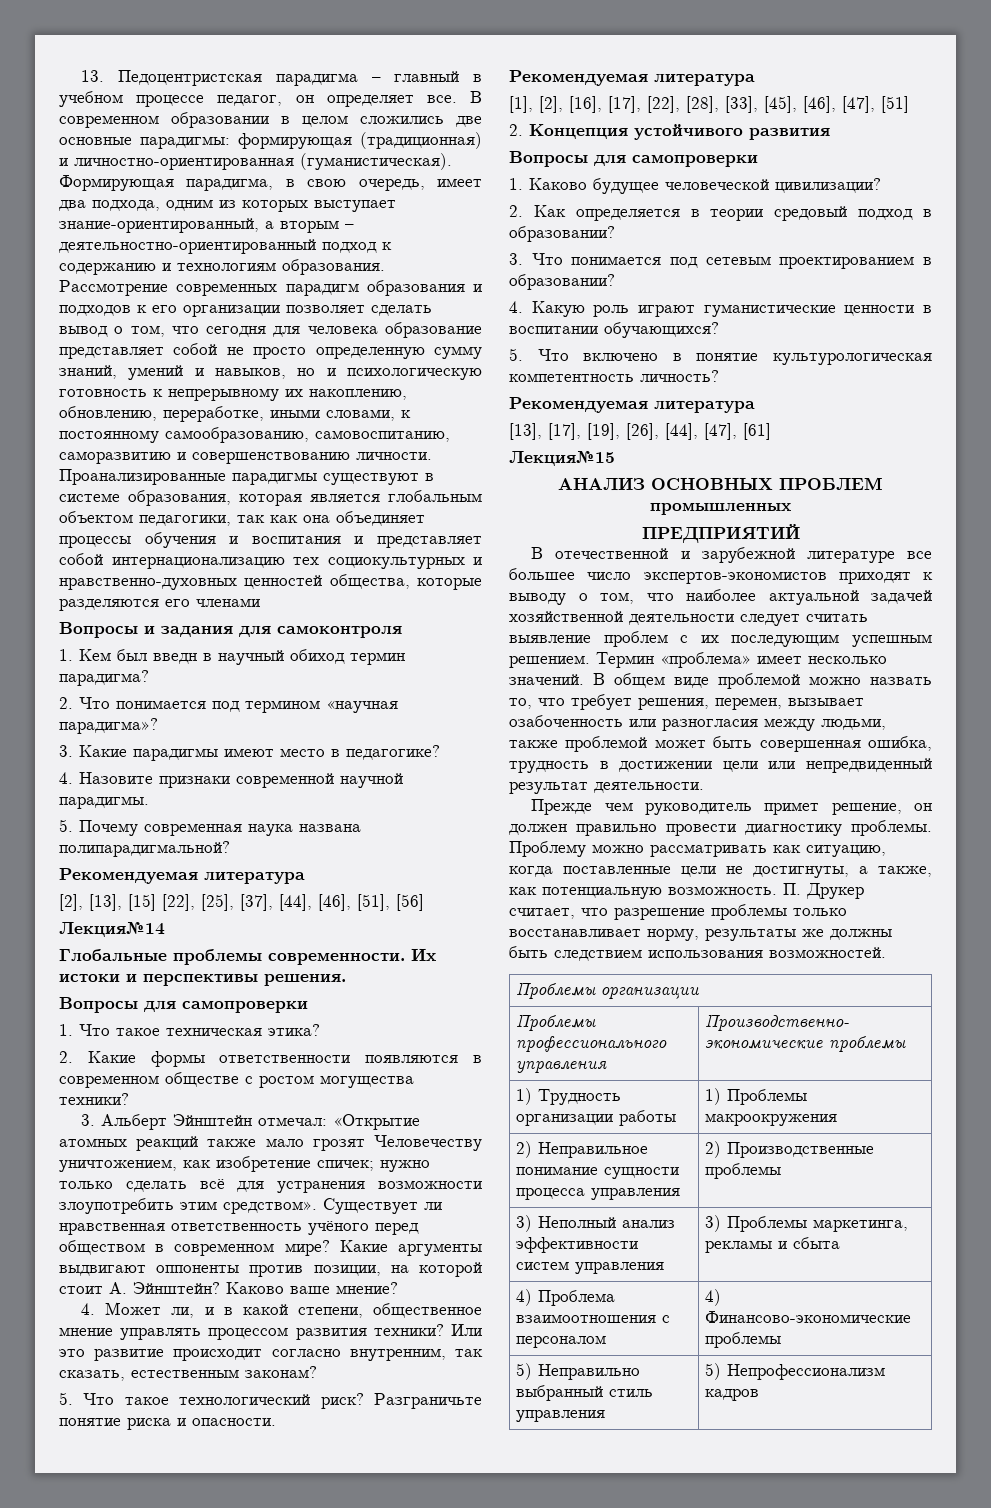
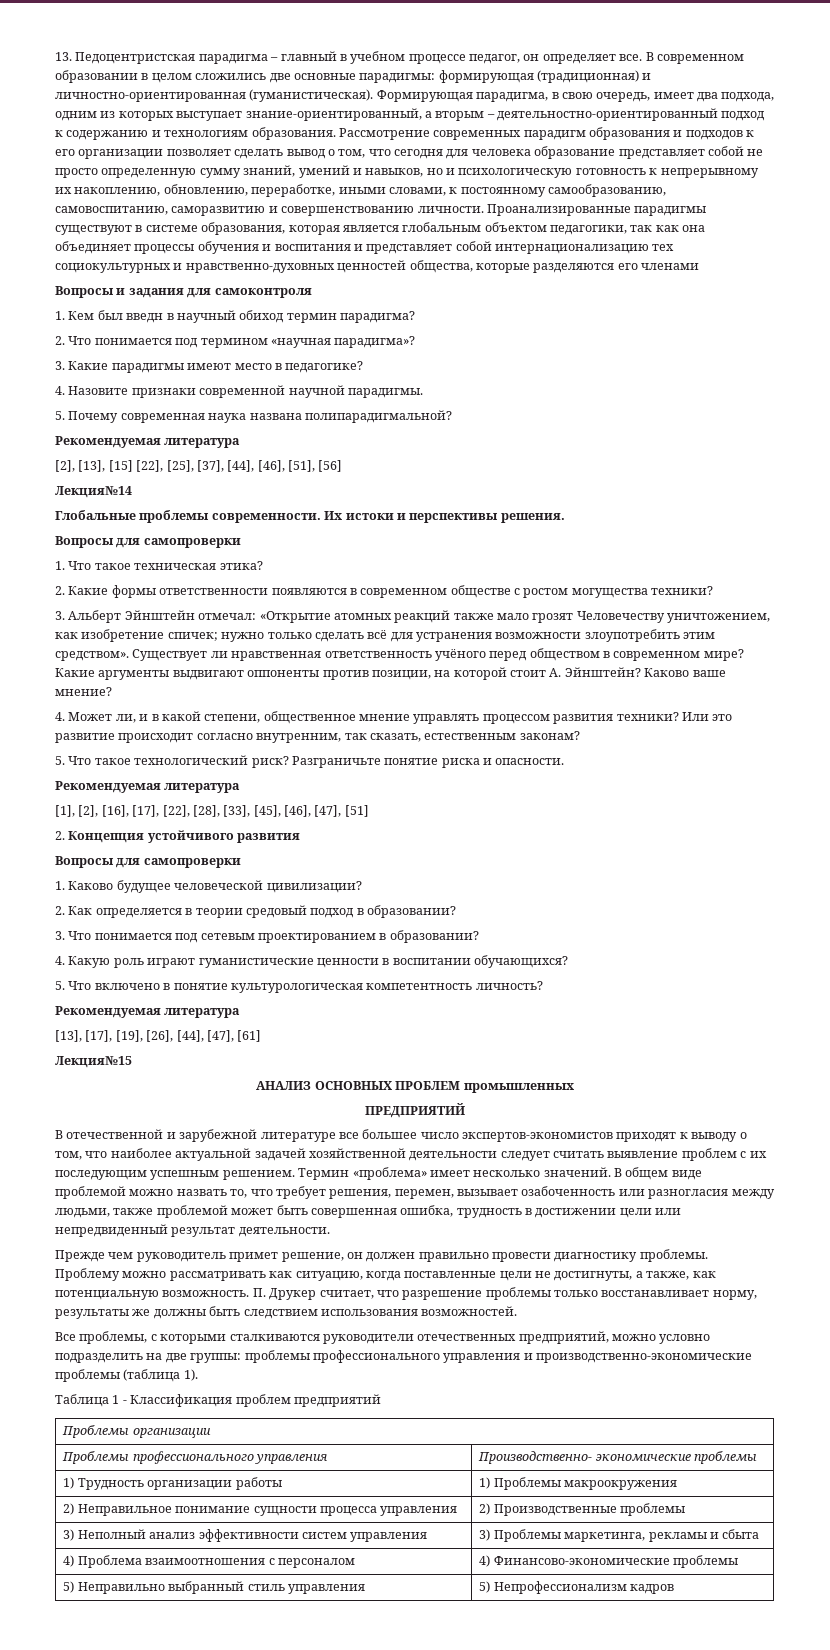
+ Все проблемы, с которыми сталкиваются руководители отечественных предприятий, можно условно подразделить на две группы: проблемы профессионального управления и производственно-экономические проблемы (таблица 1).
+ Таблица 1 - Классификация проблем предприятий

